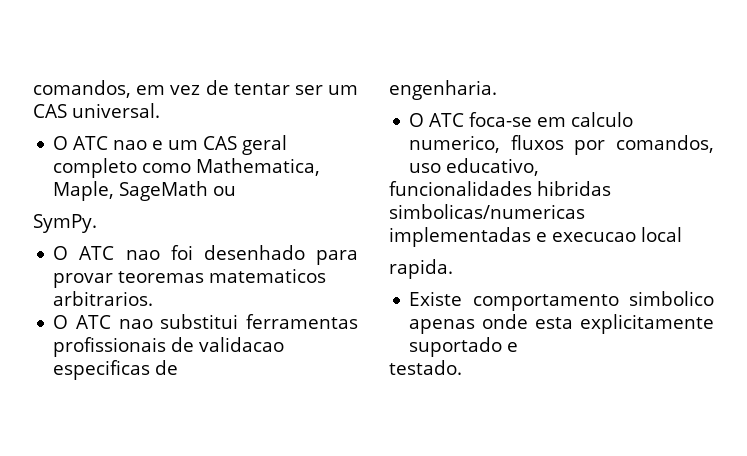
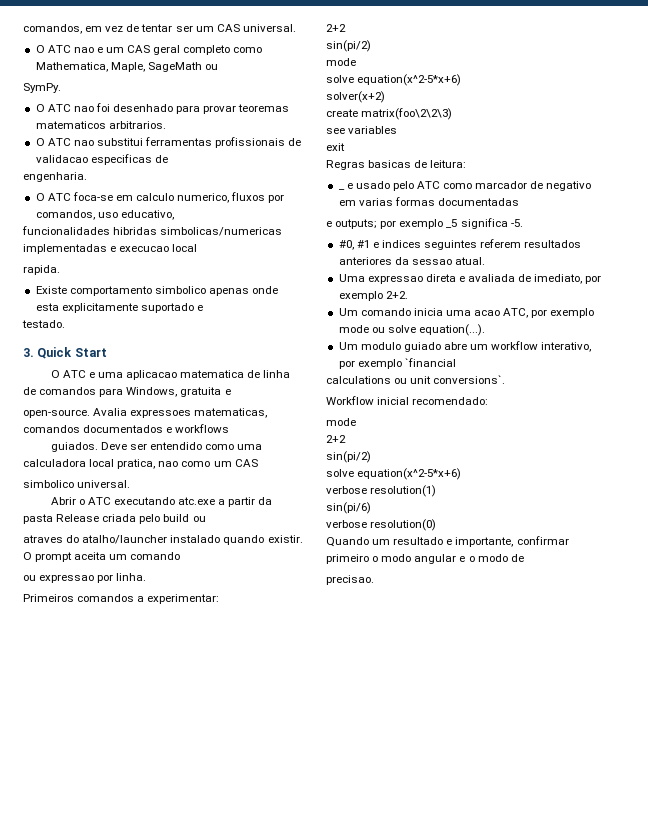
+ 3. Quick Start
+ O ATC e uma aplicacao matematica de linha de comandos para Windows, gratuita e
+ open-source. Avalia expressoes matematicas, comandos documentados e workflows
+ guiados. Deve ser entendido como uma calculadora local pratica, nao como um CAS
+ simbolico universal.
+ Abrir o ATC executando atc.exe a partir da pasta Release criada pelo build ou
+ atraves do atalho/launcher instalado quando existir. O prompt aceita um comando
+ ou expressao por linha.
+ Primeiros comandos a experimentar:
+ 2+2
+ sin(pi/2)
+ mode
+ solve equation(x^2-5*x+6)
+ solver(x+2)
+ create matrix(foo\2\2\3)
+ see variables
+ exit
+ Regras basicas de leitura:
+ _ e usado pelo ATC como marcador de negativo em varias formas documentadas
+ e outputs; por exemplo _5 significa -5.
+ #0, #1 e indices seguintes referem resultados anteriores da sessao atual.
+ Uma expressao direta e avaliada de imediato, por exemplo 2+2.
+ Um comando inicia uma acao ATC, por exemplo mode ou solve equation(...).
+ Um modulo guiado abre um workflow interativo, por exemplo `financial
+ calculations ou unit conversions`.
+ Workflow inicial recomendado:
+ mode
+ 2+2
+ sin(pi/2)
+ solve equation(x^2-5*x+6)
+ verbose resolution(1)
+ sin(pi/6)
+ verbose resolution(0)
+ Quando um resultado e importante, confirmar primeiro o modo angular e o modo de
+ precisao.

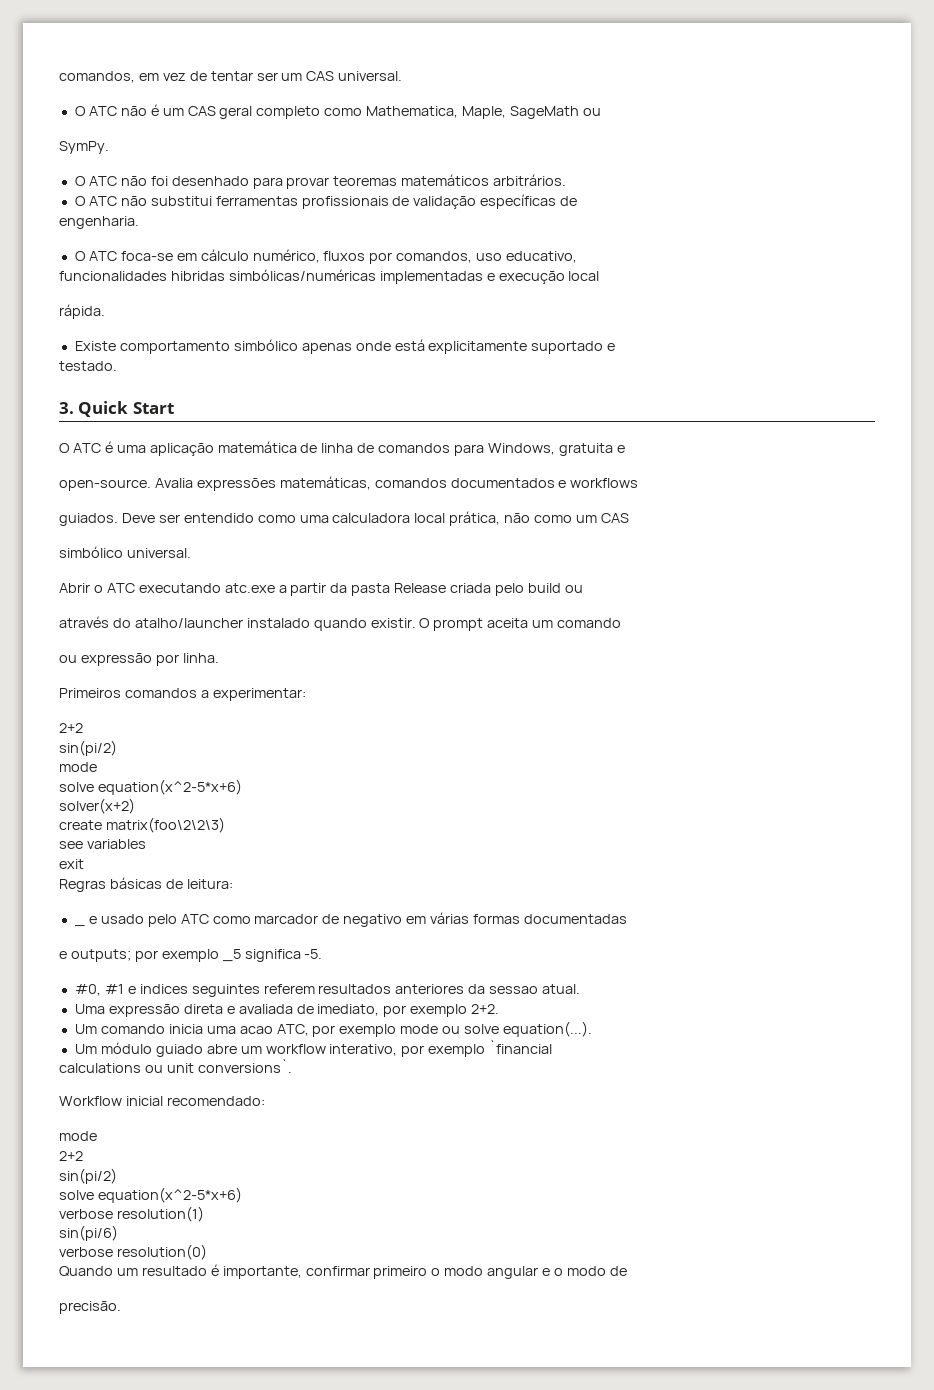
- O ATC nao e um CAS geral completo como Mathematica, Maple, SageMath ou
+ O ATC não é um CAS geral completo como Mathematica, Maple, SageMath ou
- O ATC nao foi desenhado para provar teoremas matematicos arbitrarios.
- O ATC nao substitui ferramentas profissionais de validacao especificas de
+ O ATC não foi desenhado para provar teoremas matemáticos arbitrários.
+ O ATC não substitui ferramentas profissionais de validação específicas de
- O ATC foca-se em calculo numerico, fluxos por comandos, uso educativo,
+ O ATC foca-se em cálculo numérico, fluxos por comandos, uso educativo,
- funcionalidades hibridas simbolicas/numericas implementadas e execucao local
+ funcionalidades hibridas simbólicas/numéricas implementadas e execução local
- rapida.
+ rápida.
- Existe comportamento simbolico apenas onde esta explicitamente suportado e
+ Existe comportamento simbólico apenas onde está explicitamente suportado e
- O ATC e uma aplicacao matematica de linha de comandos para Windows, gratuita e
+ O ATC é uma aplicação matemática de linha de comandos para Windows, gratuita e
- Avalia expressoes matematicas, comandos documentados e workflows
+ Avalia expressões matemáticas, comandos documentados e workflows
- Deve ser entendido como uma calculadora local pratica, nao como um CAS
+ Deve ser entendido como uma calculadora local prática, não como um CAS
- simbolico universal.
+ simbólico universal.
- atraves do atalho/launcher instalado quando existir.
+ através do atalho/launcher instalado quando existir.
- ou expressao por linha.
+ ou expressão por linha.
- Regras basicas de leitura:
+ Regras básicas de leitura:
- _ e usado pelo ATC como marcador de negativo em varias formas documentadas
+ _ e usado pelo ATC como marcador de negativo em várias formas documentadas
- Uma expressao direta e avaliada de imediato, por exemplo 2+2.
+ Uma expressão direta e avaliada de imediato, por exemplo 2+2.
- Um modulo guiado abre um workflow interativo, por exemplo `financial
+ Um módulo guiado abre um workflow interativo, por exemplo `financial
- Quando um resultado e importante, confirmar primeiro o modo angular e o modo de
+ Quando um resultado é importante, confirmar primeiro o modo angular e o modo de
- precisao.
+ precisão.

